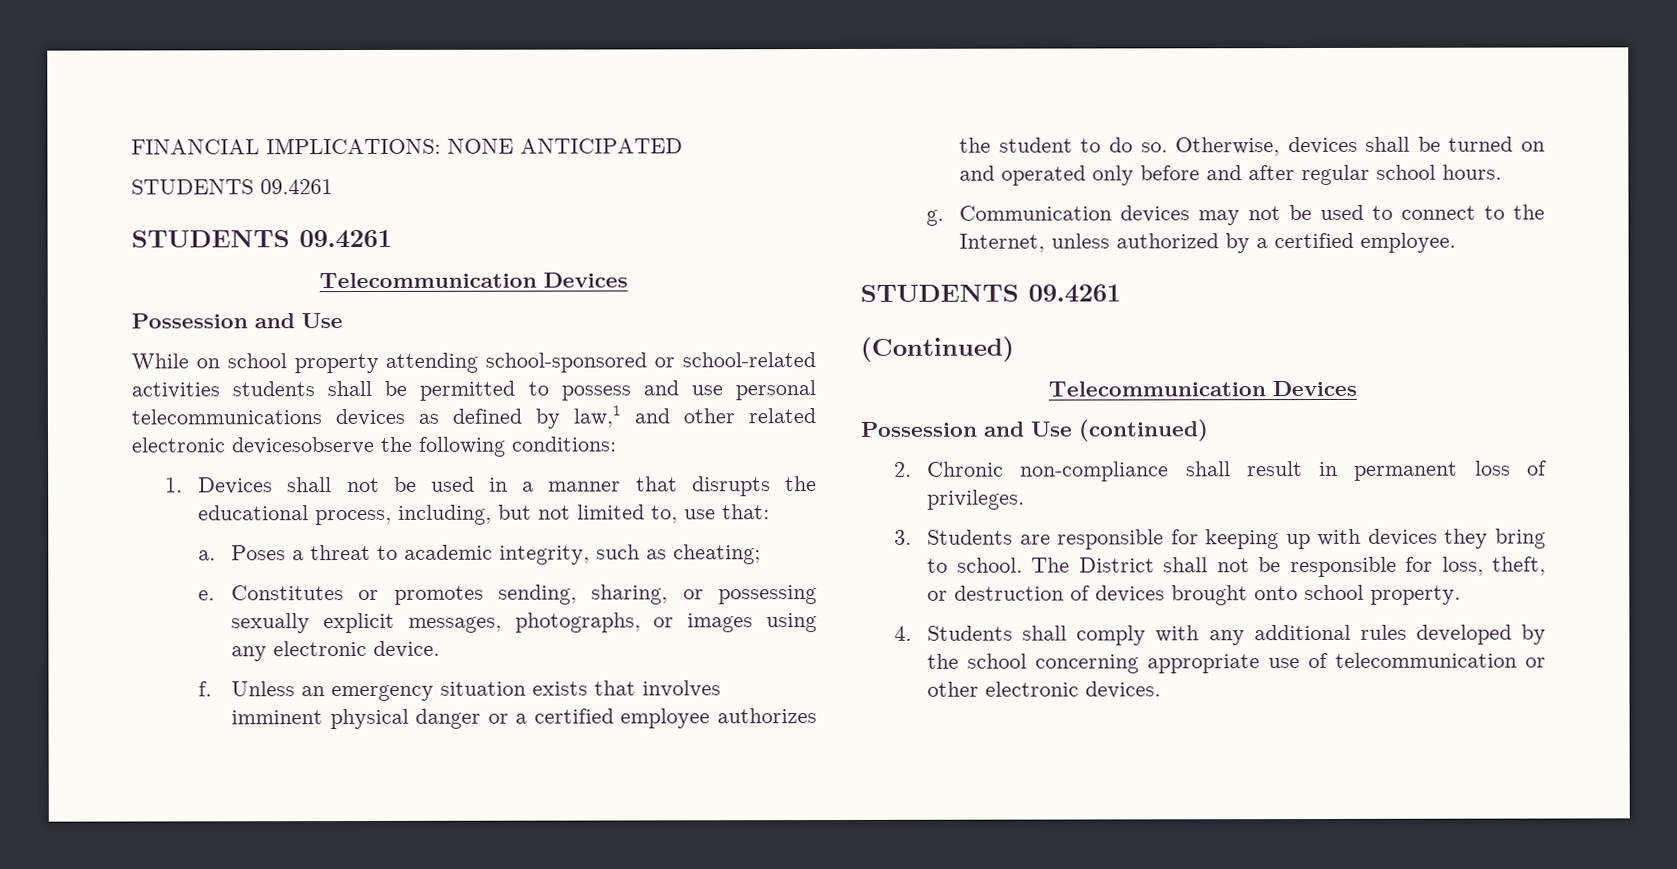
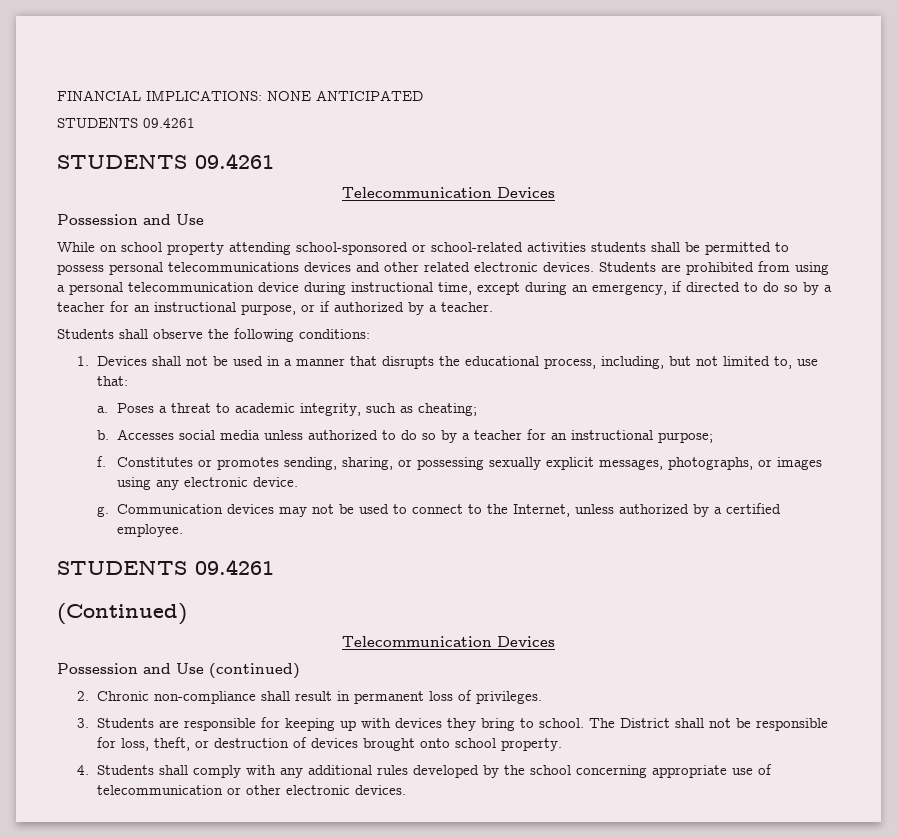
- While on school property attending school-sponsored or school-related activities students shall be permitted to possess and use personal telecommunications devices as defined by law,1 and other related electronic devicesobserve the following conditions:
+ While on school property attending school-sponsored or school-related activities students shall be permitted to possess personal telecommunications devices and other related electronic devices. Students are prohibited from using a personal telecommunication device during instructional time, except during an emergency, if directed to do so by a teacher for an instructional purpose, or if authorized by a teacher.
+ Students shall observe the following conditions:
- e.
+ b. Accesses social media unless authorized to do so by a teacher for an instructional purpose;
+ f.
- f. Unless an emergency situation exists that involves imminent physical danger or a certified employee authorizes the student to do so. Otherwise, devices shall be turned on and operated only before and after regular school hours.

